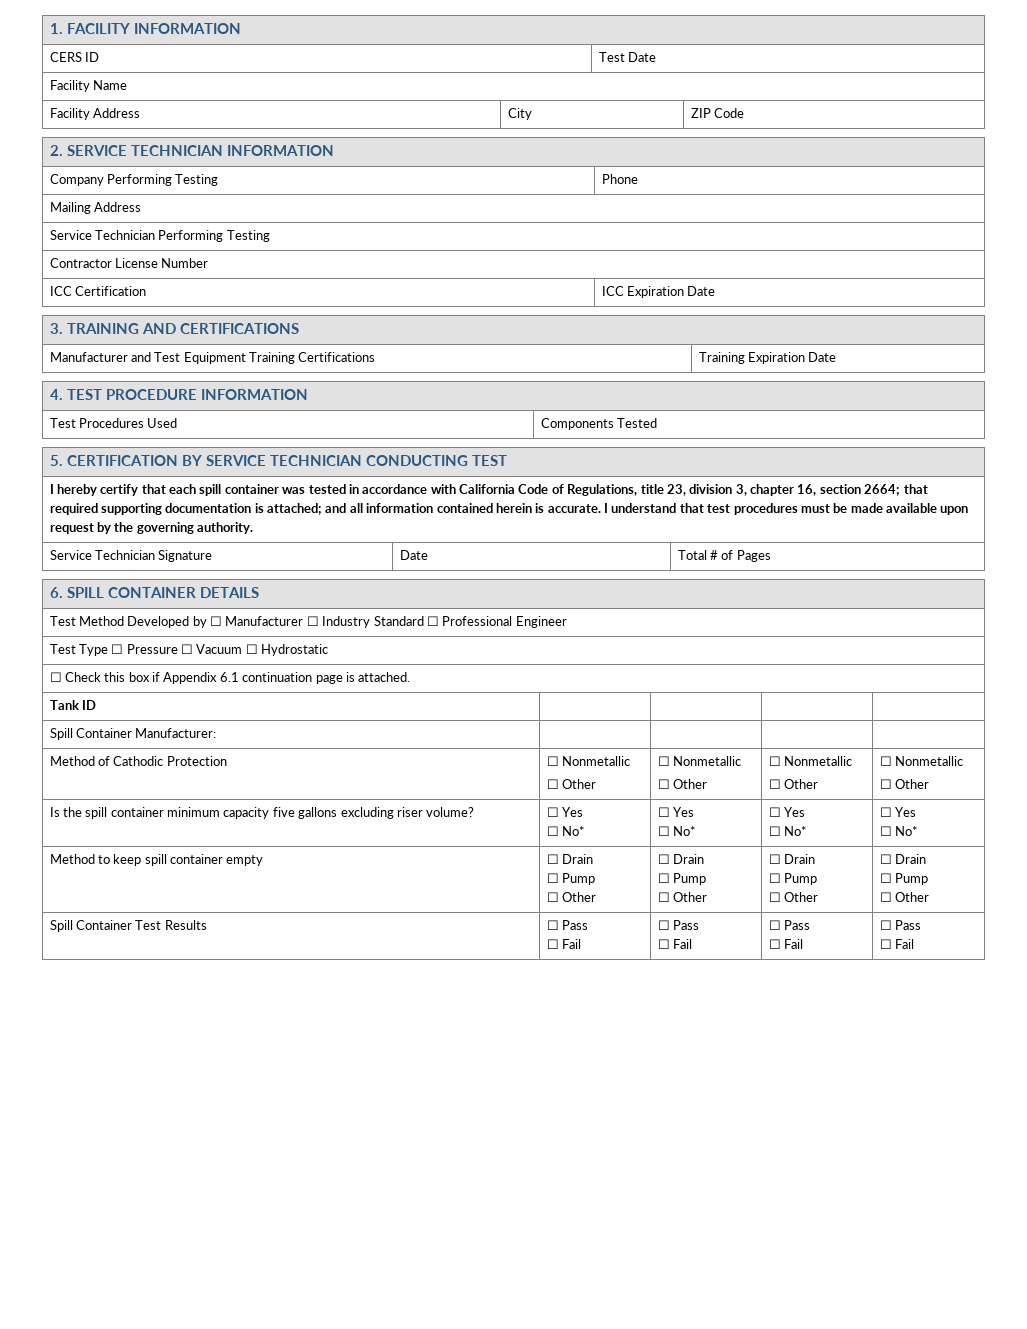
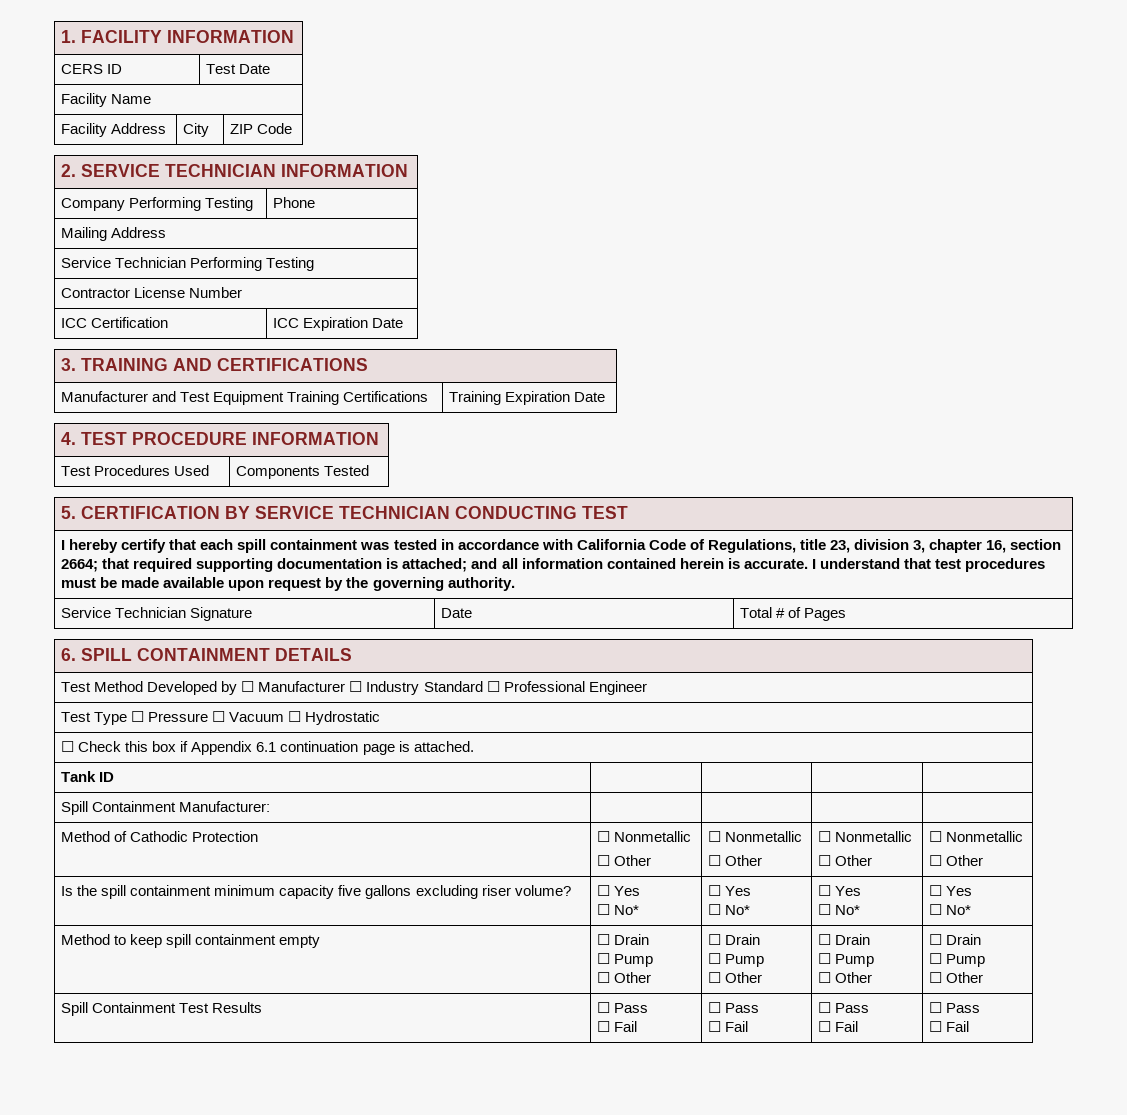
- I hereby certify that each spill container was tested in accordance with California Code of Regulations, title 23, division 3, chapter 16, section 2664; that required supporting documentation is attached; and all information contained herein is accurate.
+ I hereby certify that each spill containment was tested in accordance with California Code of Regulations, title 23, division 3, chapter 16, section 2664; that required supporting documentation is attached; and all information contained herein is accurate.
- 6. SPILL CONTAINER DETAILS
+ 6. SPILL CONTAINMENT DETAILS
- Spill Container Manufacturer: | | | |
+ Spill Containment Manufacturer: | | | |
- Is the spill container minimum capacity five gallons excluding riser volume? | ☐ Yes
+ Is the spill containment minimum capacity five gallons excluding riser volume? | ☐ Yes
- Method to keep spill container empty | ☐ Drain
+ Method to keep spill containment empty | ☐ Drain
- Spill Container Test Results | ☐ Pass
+ Spill Containment Test Results | ☐ Pass

